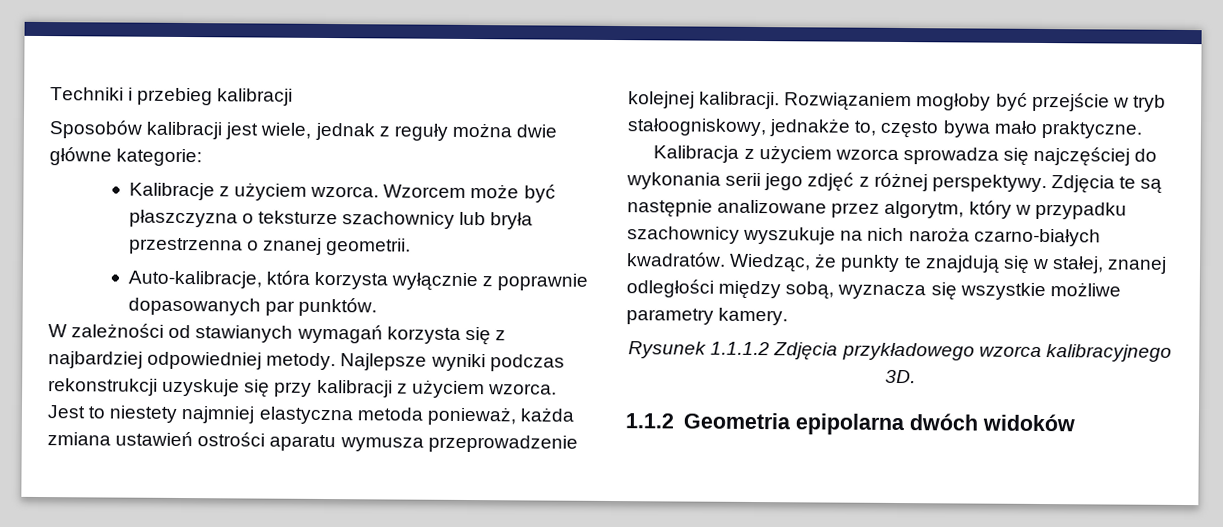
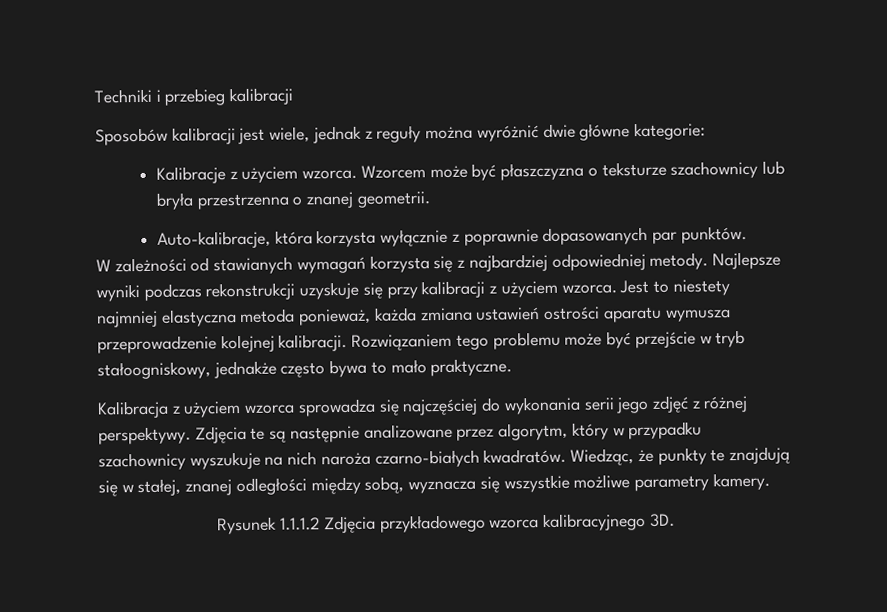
- Sposobów kalibracji jest wiele, jednak z reguły można dwie główne kategorie:
+ Sposobów kalibracji jest wiele, jednak z reguły można wyróżnić dwie główne kategorie:
- Rozwiązaniem mogłoby być przejście w tryb stałoogniskowy, jednakże to, często bywa mało praktyczne.
+ Rozwiązaniem tego problemu może być przejście w tryb stałoogniskowy, jednakże często bywa to mało praktyczne.
- 1.1.2 Geometria epipolarna dwóch widoków

